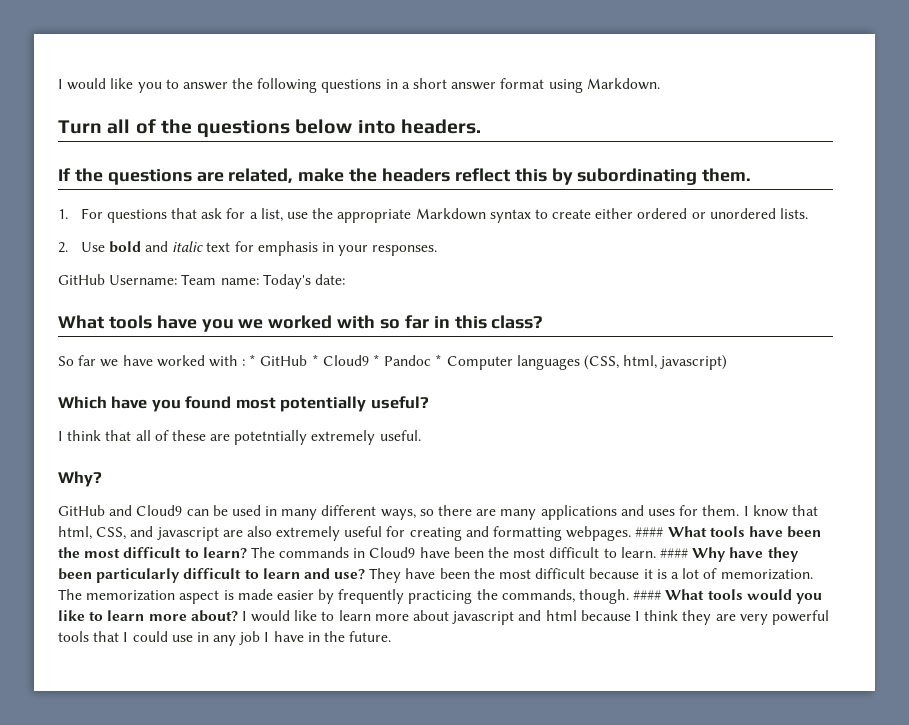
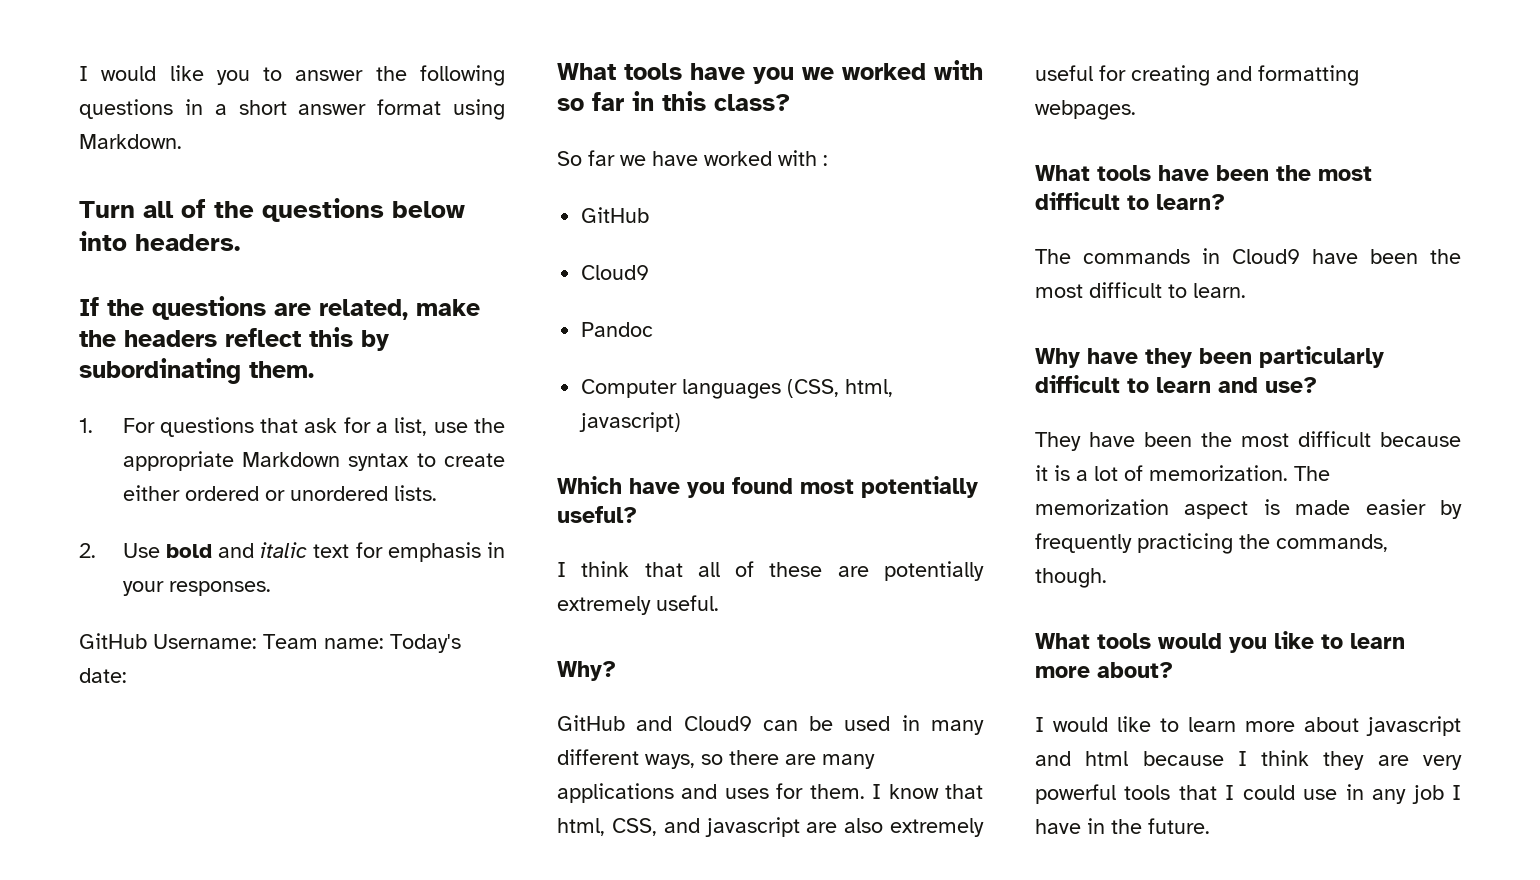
- So far we have worked with : * GitHub * Cloud9 * Pandoc * Computer languages (CSS, html, javascript)
+ So far we have worked with :
+ GitHub
+ Cloud9
+ Pandoc
+ Computer languages (CSS, html, javascript)
- I think that all of these are potetntially extremely useful.
+ I think that all of these are potentially extremely useful.
- I know that html, CSS, and javascript are also extremely useful for creating and formatting webpages. #### What tools have been the most difficult to learn? The commands in Cloud9 have been the most difficult to learn. #### Why have they been particularly difficult to learn and use? They have been the most difficult because it is a lot of memorization.
+ I know that html, CSS, and javascript are also extremely useful for creating and formatting webpages.
+ What tools have been the most difficult to learn?
+ The commands in Cloud9 have been the most difficult to learn.
+ Why have they been particularly difficult to learn and use?
+ They have been the most difficult because it is a lot of memorization.
- The memorization aspect is made easier by frequently practicing the commands, though. #### What tools would you like to learn more about? I would like to learn more about javascript and html because I think they are very powerful tools that I could use in any job I have in the future.
+ The memorization aspect is made easier by frequently practicing the commands, though.
+ What tools would you like to learn more about?
+ I would like to learn more about javascript and html because I think they are very powerful tools that I could use in any job I have in the future.

